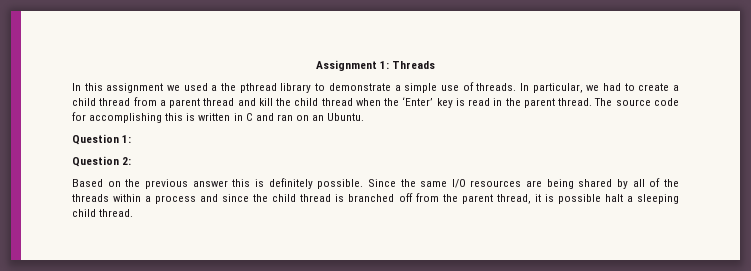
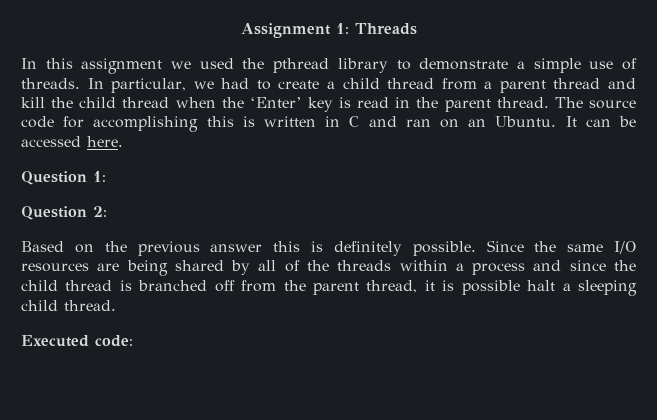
- In this assignment we used a the pthread library to demonstrate a simple use of threads.
+ In this assignment we used the pthread library to demonstrate a simple use of threads.
+ It can be accessed here.
+ Executed code:

